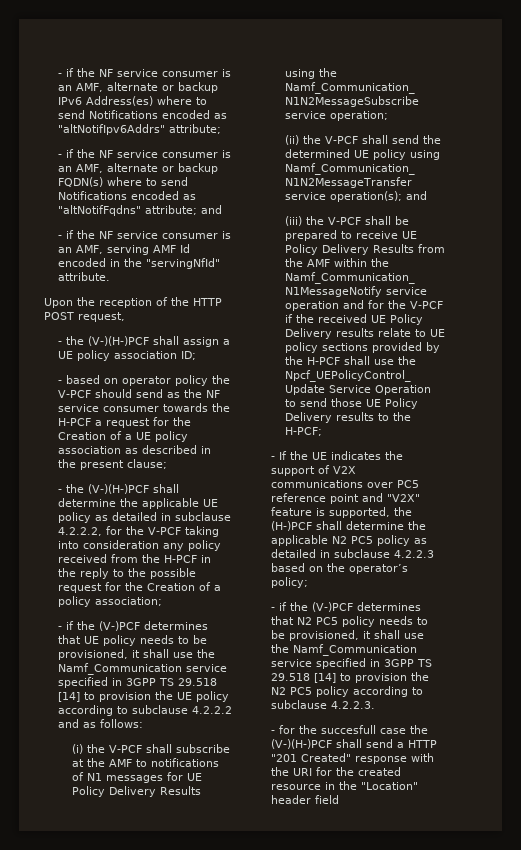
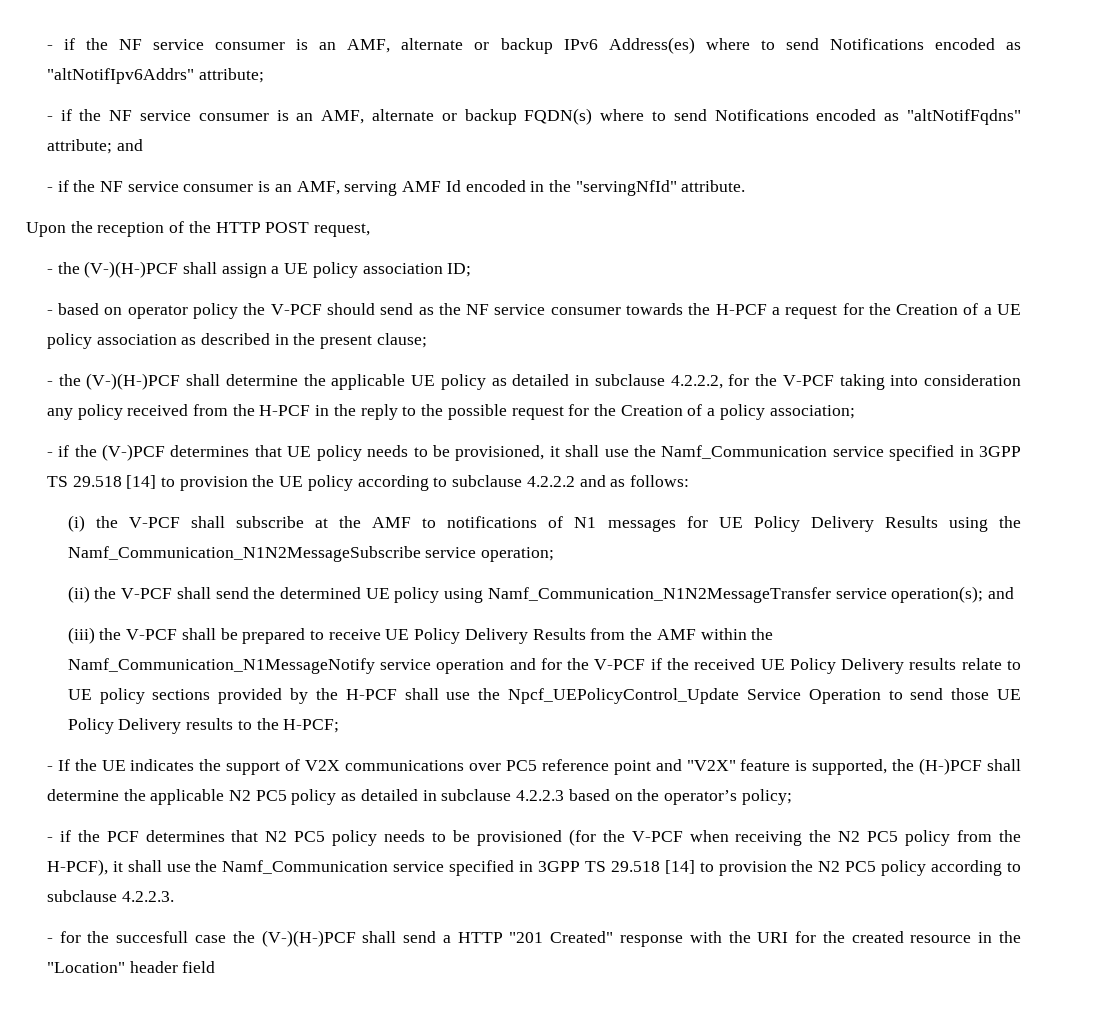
- - if the (V-)PCF determines that N2 PC5 policy needs to be provisioned, it shall use the Namf_Communication service specified in 3GPP TS 29.518 [14] to provision the N2 PC5 policy according to subclause 4.2.2.3.
+ - if the PCF determines that N2 PC5 policy needs to be provisioned (for the V-PCF when receiving the N2 PC5 policy from the H-PCF), it shall use the Namf_Communication service specified in 3GPP TS 29.518 [14] to provision the N2 PC5 policy according to subclause 4.2.2.3.

